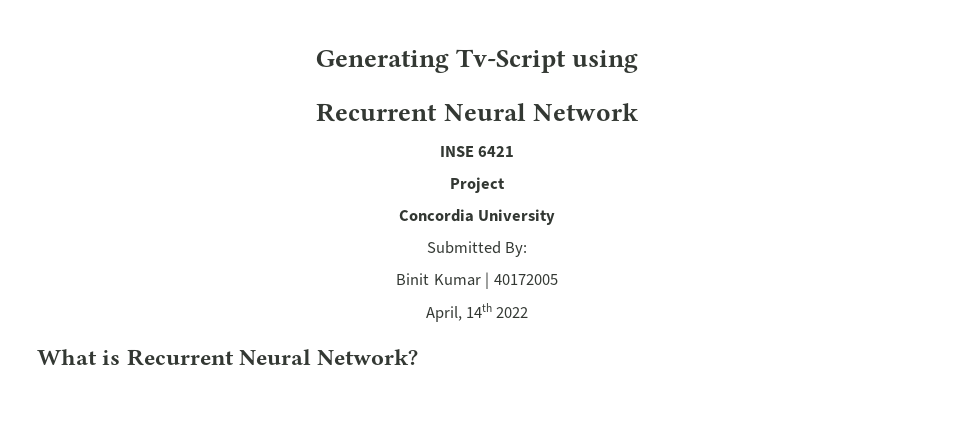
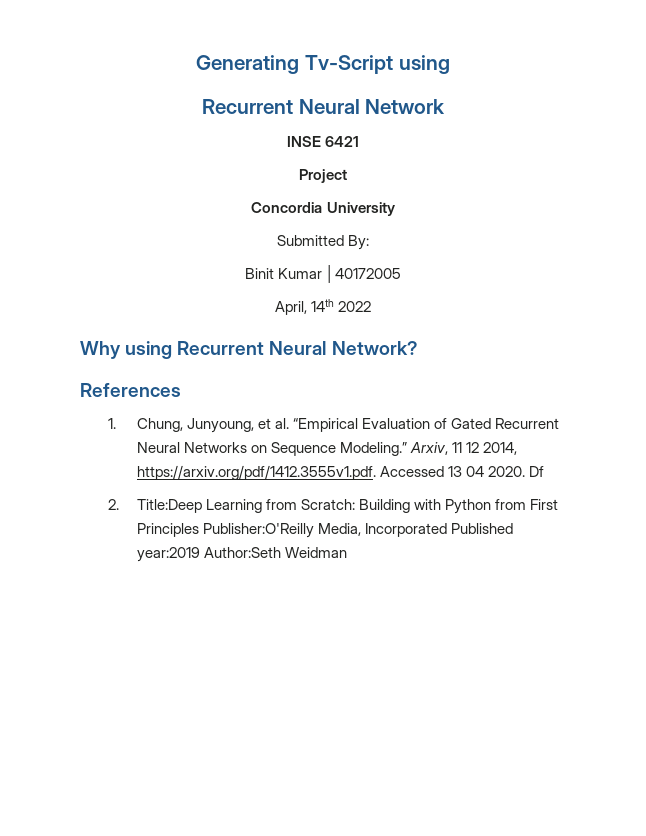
- What is Recurrent Neural Network?
+ Why using Recurrent Neural Network?
+ References
+ 1. Chung, Junyoung, et al. “Empirical Evaluation of Gated Recurrent Neural Networks on Sequence Modeling.” Arxiv, 11 12 2014, https://arxiv.org/pdf/1412.3555v1.pdf. Accessed 13 04 2020. Df
+ 2. Title:Deep Learning from Scratch: Building with Python from First Principles Publisher:O'Reilly Media, Incorporated Published year:2019 Author:Seth Weidman

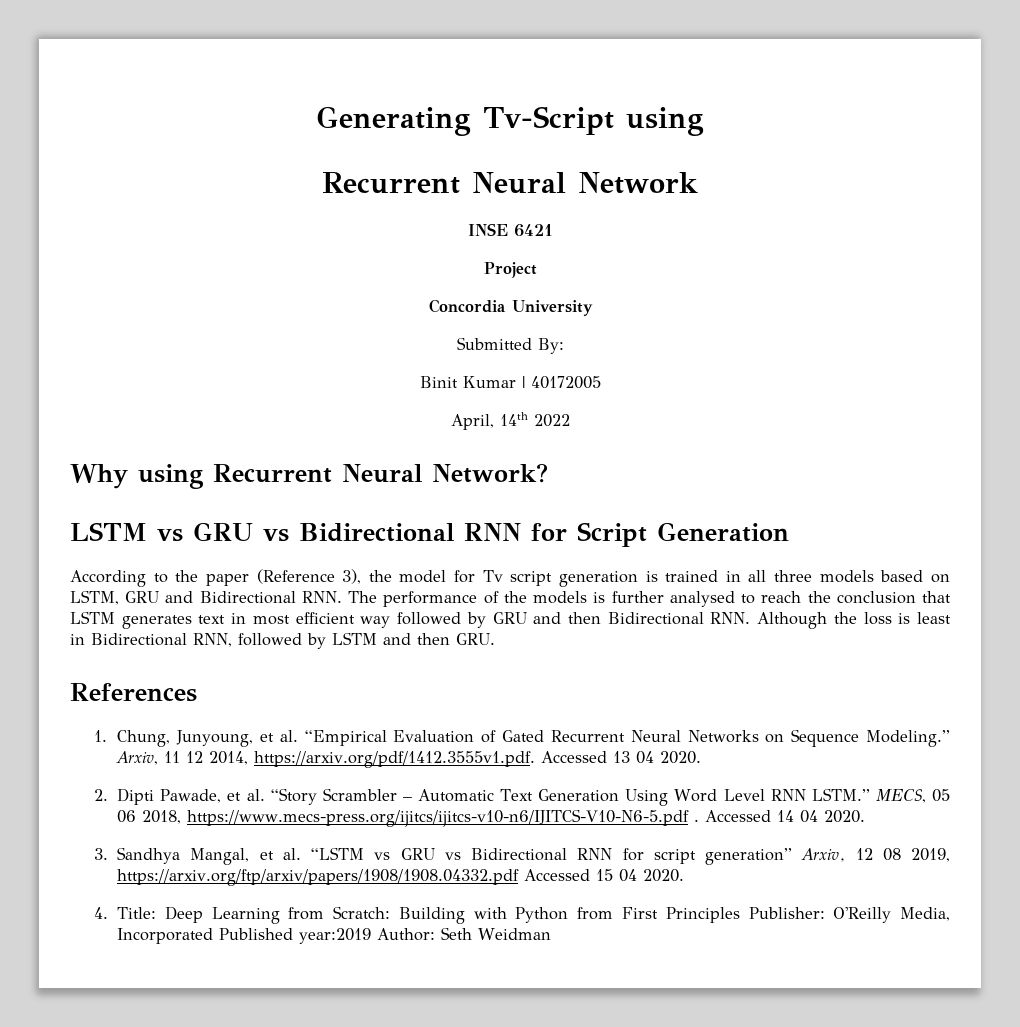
+ LSTM vs GRU vs Bidirectional RNN for Script Generation
+ According to the paper (Reference 3), the model for Tv script generation is trained in all three models based on LSTM, GRU and Bidirectional RNN. The performance of the models is further analysed to reach the conclusion that LSTM generates text in most efficient way followed by GRU and then Bidirectional RNN. Although the loss is least in Bidirectional RNN, followed by LSTM and then GRU.
- Df
- 2. Title:Deep Learning from Scratch: Building with Python from First Principles Publisher:O'Reilly Media, Incorporated Published year:2019 Author:Seth Weidman
+ 2. Dipti Pawade, et al. “Story Scrambler – Automatic Text Generation Using Word Level RNN LSTM.” MECS, 05 06 2018, https://www.mecs-press.org/ijitcs/ijitcs-v10-n6/IJITCS-V10-N6-5.pdf . Accessed 14 04 2020.
+ 3. Sandhya Mangal, et al. “LSTM vs GRU vs Bidirectional RNN for script generation” Arxiv, 12 08 2019, https://arxiv.org/ftp/arxiv/papers/1908/1908.04332.pdf Accessed 15 04 2020.
+ 4. Title: Deep Learning from Scratch: Building with Python from First Principles Publisher: O'Reilly Media, Incorporated Published year:2019 Author: Seth Weidman

